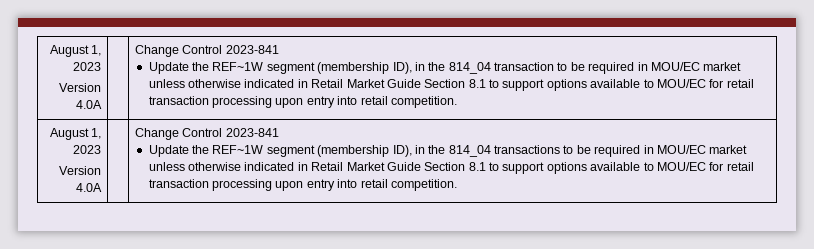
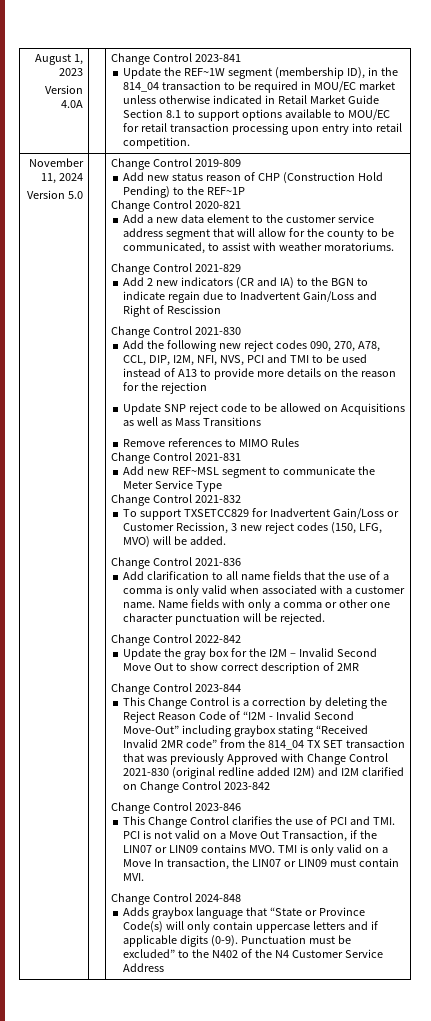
  Update the REF~1W segment (membership ID), in the 814_04 transaction to be required in MOU/EC market unless otherwise indicated in Retail Market Guide Section 8.1 to support options available to MOU/EC for retail transaction processing upon entry into retail competition.
- August 1, 2023
- Version 4.0A | | Change Control 2023-841
- Update the REF~1W segment (membership ID), in the 814_04 transactions to be required in MOU/EC market unless otherwise indicated in Retail Market Guide Section 8.1 to support options available to MOU/EC for retail transaction processing upon entry into retail competition.
+ November 11, 2024
+ Version 5.0 | | Change Control 2019-809
+ Add new status reason of CHP (Construction Hold Pending) to the REF~1P
+ Change Control 2020-821
+ Add a new data element to the customer service address segment that will allow for the county to be communicated, to assist with weather moratoriums.
+ Change Control 2021-829
+ Add 2 new indicators (CR and IA) to the BGN to indicate regain due to Inadvertent Gain/Loss and Right of Rescission
+ Change Control 2021-830
+ Add the following new reject codes 090, 270, A78, CCL, DIP, I2M, NFI, NVS, PCI and TMI to be used instead of A13 to provide more details on the reason for the rejection
+ Update SNP reject code to be allowed on Acquisitions as well as Mass Transitions
+ Remove references to MIMO Rules
+ Change Control 2021-831
+ Add new REF~MSL segment to communicate the Meter Service Type
+ Change Control 2021-832
+ To support TXSETCC829 for Inadvertent Gain/Loss or Customer Recission, 3 new reject codes (150, LFG, MVO) will be added.
+ Change Control 2021-836
+ Add clarification to all name fields that the use of a comma is only valid when associated with a customer name. Name fields with only a comma or other one character punctuation will be rejected.
+ Change Control 2022-842
+ Update the gray box for the I2M – Invalid Second Move Out to show correct description of 2MR
+ Change Control 2023-844
+ This Change Control is a correction by deleting the Reject Reason Code of “I2M - Invalid Second Move-Out” including graybox stating “Received Invalid 2MR code” from the 814_04 TX SET transaction that was previously Approved with Change Control 2021-830 (original redline added I2M) and I2M clarified on Change Control 2023-842
+ Change Control 2023-846
+ This Change Control clarifies the use of PCI and TMI. PCI is not valid on a Move Out Transaction, if the LIN07 or LIN09 contains MVO. TMI is only valid on a Move In transaction, the LIN07 or LIN09 must contain MVI.
+ Change Control 2024-848
+ Adds graybox language that “State or Province Code(s) will only contain uppercase letters and if applicable digits (0-9). Punctuation must be excluded” to the N402 of the N4 Customer Service Address

